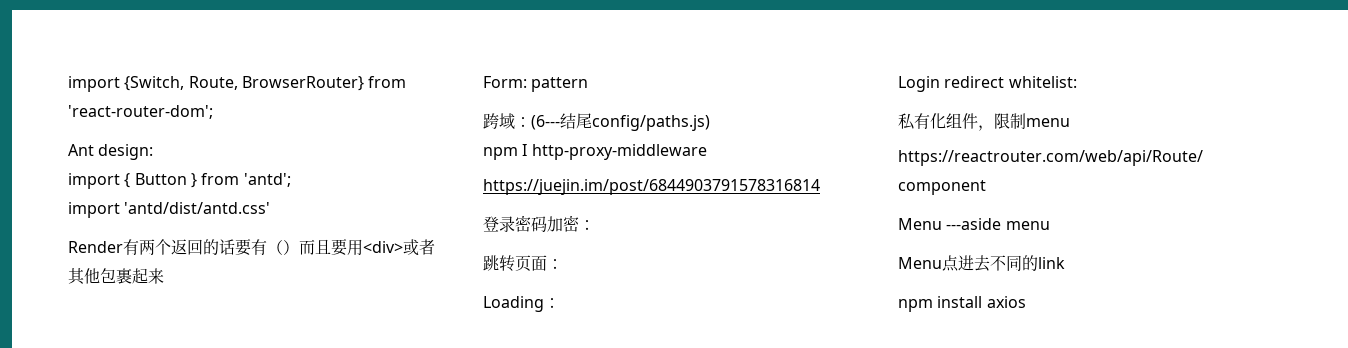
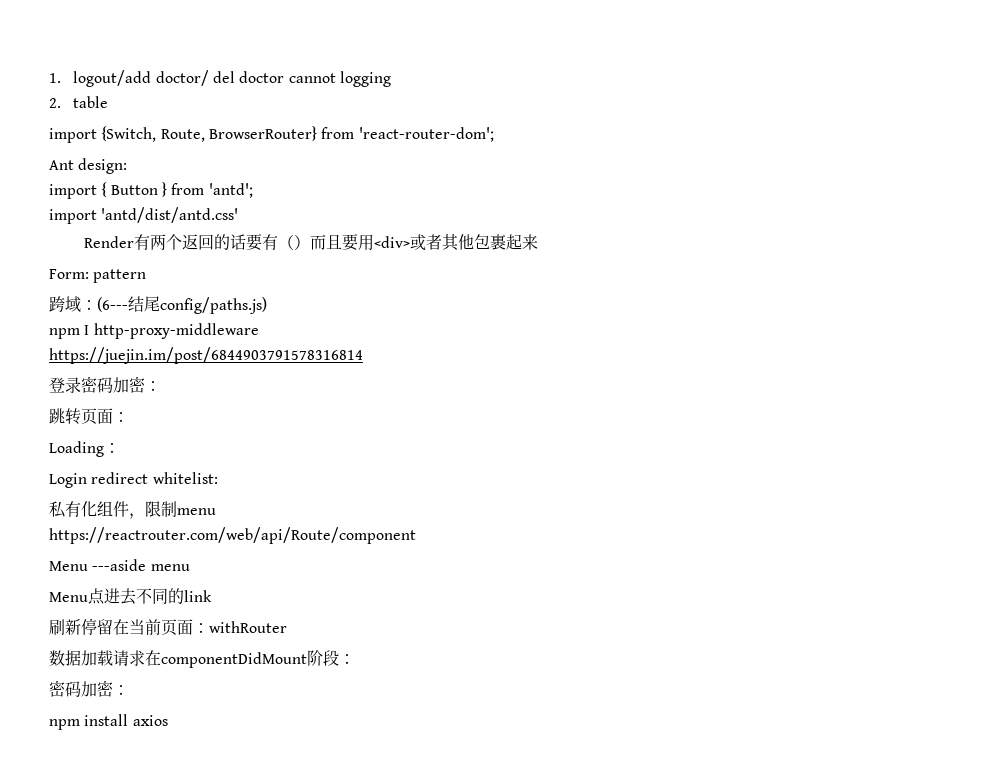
+ 1. logout/add doctor/ del doctor cannot logging
+ 2. table
+ 刷新停留在当前页面：withRouter
+ 数据加载请求在componentDidMount阶段：
+ 密码加密：

